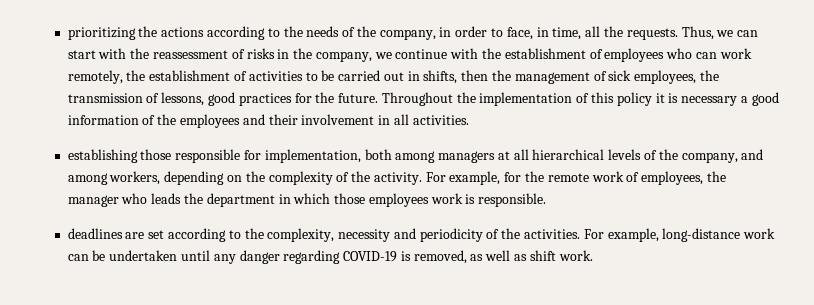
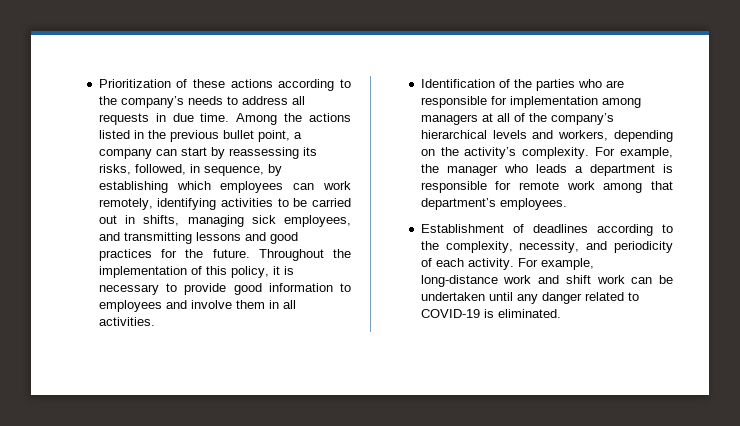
- prioritizing the actions according to the needs of the company, in order to face, in time, all the requests. Thus, we can start with the reassessment of risks in the company, we continue with the establishment of employees who can work remotely, the establishment of activities to be carried out in shifts, then the management of sick employees, the transmission of lessons, good practices for the future.
+ Prioritization of these actions according to the company’s needs to address all requests in due time. Among the actions listed in the previous bullet point, a company can start by reassessing its risks, followed, in sequence, by establishing which employees can work remotely, identifying activities to be carried out in shifts, managing sick employees, and transmitting lessons and good practices for the future.
- Throughout the implementation of this policy it is necessary a good information of the employees and their involvement in all activities.
- establishing those responsible for implementation, both among managers at all hierarchical levels of the company, and among workers, depending on the complexity of the activity. For example, for the remote work of employees, the manager who leads the department in which those employees work is responsible.
- deadlines are set according to the complexity, necessity and periodicity of the activities.
+ Throughout the implementation of this policy, it is necessary to provide good information to employees and involve them in all activities.
+ Identification of the parties who are responsible for implementation among managers at all of the company’s hierarchical levels and workers, depending on the activity’s complexity. For example, the manager who leads a department is responsible for remote work among that department’s employees.
+ Establishment of deadlines according to the complexity, necessity, and periodicity of each activity.
- For example, long-distance work can be undertaken until any danger regarding COVID-19 is removed, as well as shift work.
+ For example, long-distance work and shift work can be undertaken until any danger related to COVID-19 is eliminated.

